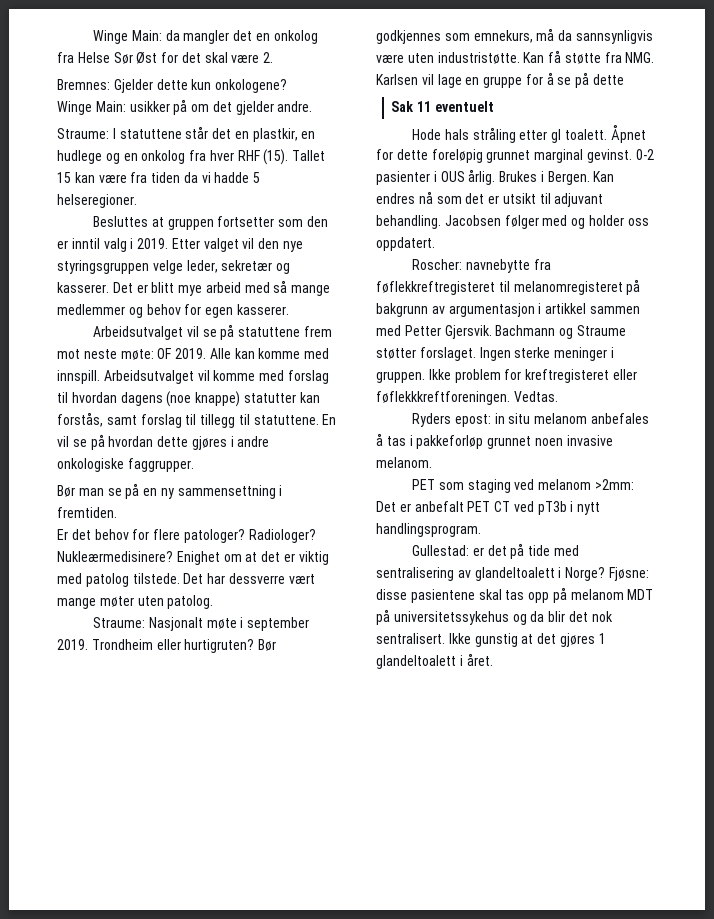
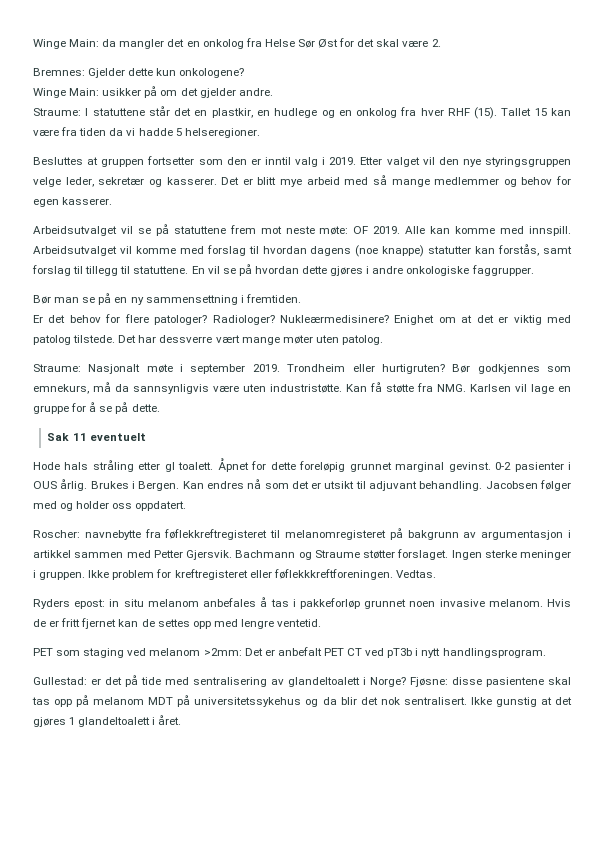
- Kan få støtte fra NMG. Karlsen vil lage en gruppe for å se på dette
+ Kan få støtte fra NMG. Karlsen vil lage en gruppe for å se på dette.
+ Hvis de er fritt fjernet kan de settes opp med lengre ventetid.

